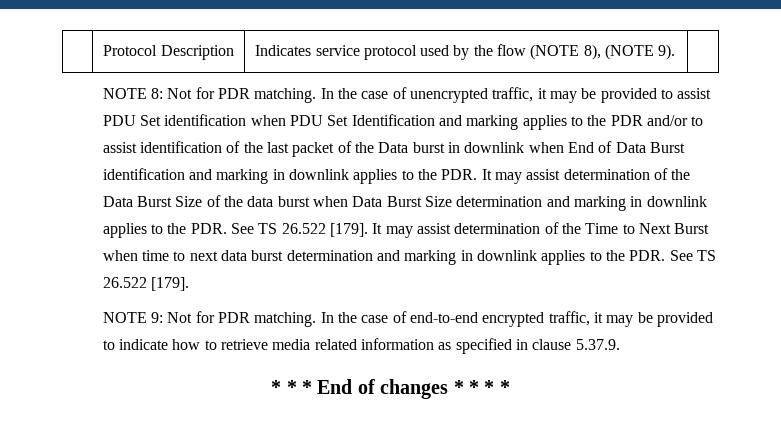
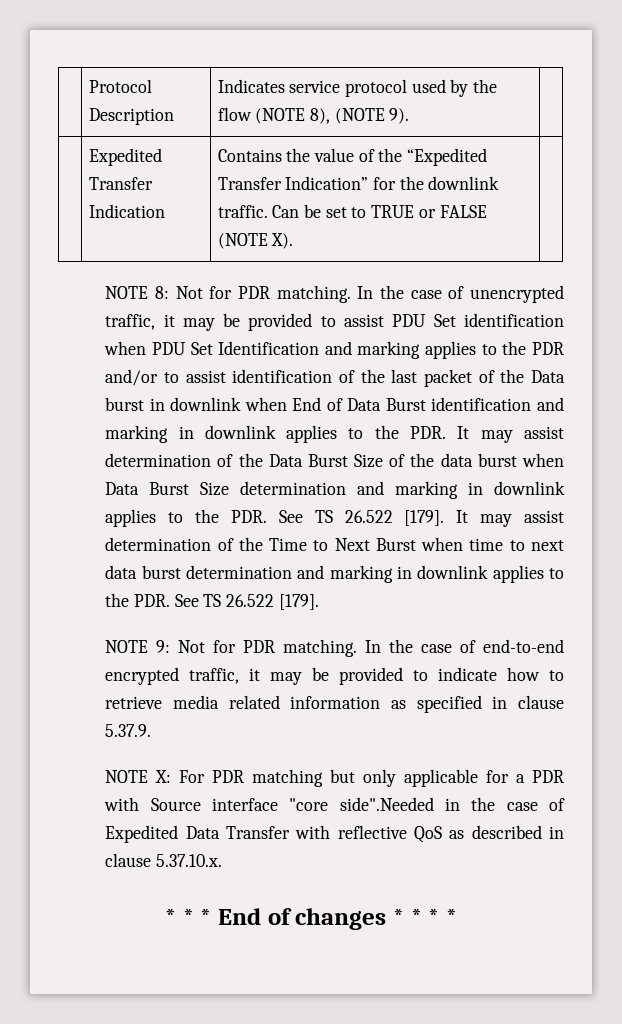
+ | Expedited Transfer Indication | Contains the value of the “Expedited Transfer Indication” for the downlink traffic. Can be set to TRUE or FALSE (NOTE X). |
+ NOTE X: For PDR matching but only applicable for a PDR with Source interface "core side".Needed in the case of Expedited Data Transfer with reflective QoS as described in clause 5.37.10.x.

